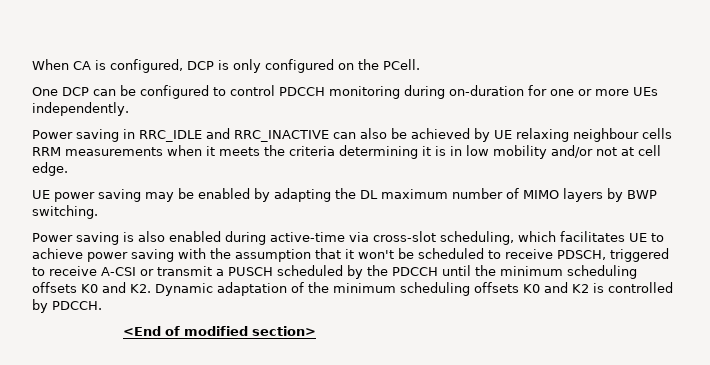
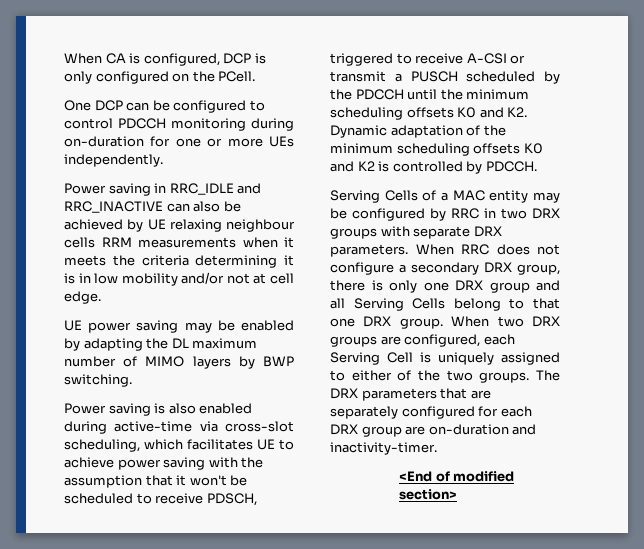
+ Serving Cells of a MAC entity may be configured by RRC in two DRX groups with separate DRX parameters. When RRC does not configure a secondary DRX group, there is only one DRX group and all Serving Cells belong to that one DRX group. When two DRX groups are configured, each Serving Cell is uniquely assigned to either of the two groups. The DRX parameters that are separately configured for each DRX group are on-duration and inactivity-timer.

